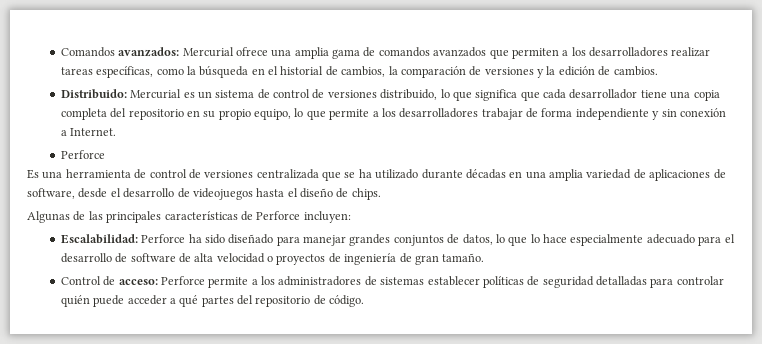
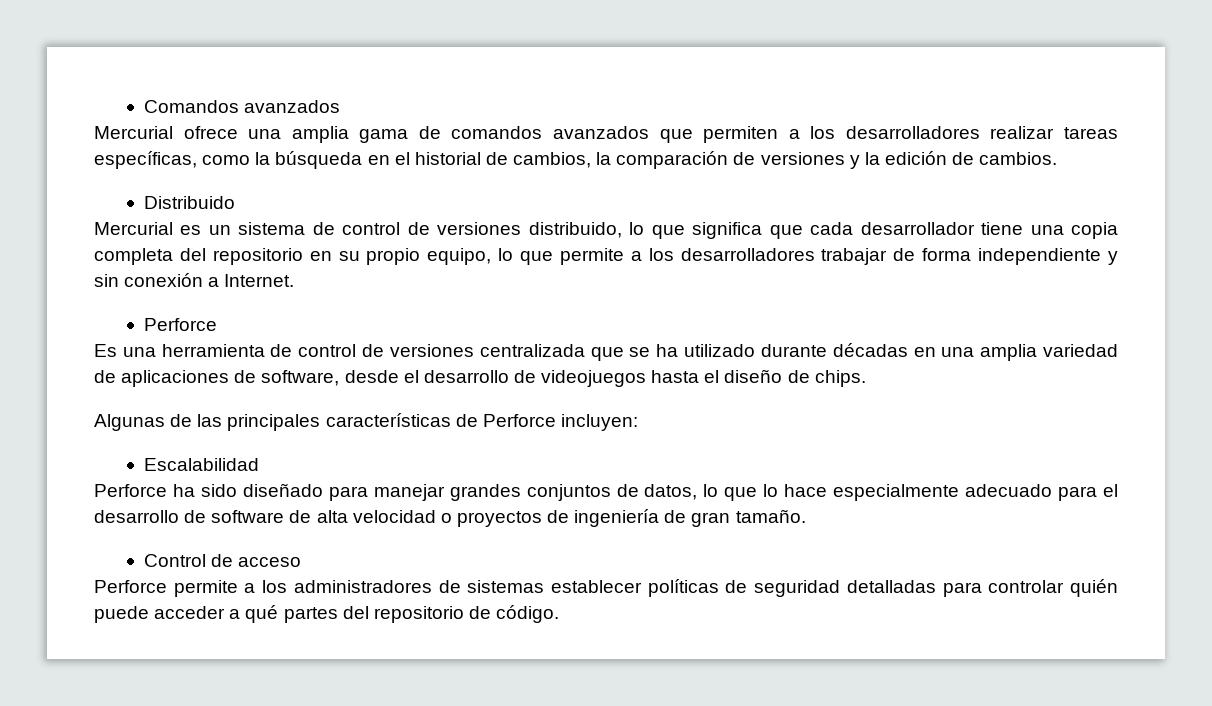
- Comandos avanzados: Mercurial ofrece una amplia gama de comandos avanzados que permiten a los desarrolladores realizar tareas específicas, como la búsqueda en el historial de cambios, la comparación de versiones y la edición de cambios.
+ Comandos avanzados
+ Mercurial ofrece una amplia gama de comandos avanzados que permiten a los desarrolladores realizar tareas específicas, como la búsqueda en el historial de cambios, la comparación de versiones y la edición de cambios.
- Distribuido: Mercurial es un sistema de control de versiones distribuido, lo que significa que cada desarrollador tiene una copia completa del repositorio en su propio equipo, lo que permite a los desarrolladores trabajar de forma independiente y sin conexión a Internet.
+ Distribuido
+ Mercurial es un sistema de control de versiones distribuido, lo que significa que cada desarrollador tiene una copia completa del repositorio en su propio equipo, lo que permite a los desarrolladores trabajar de forma independiente y sin conexión a Internet.
- Escalabilidad: Perforce ha sido diseñado para manejar grandes conjuntos de datos, lo que lo hace especialmente adecuado para el desarrollo de software de alta velocidad o proyectos de ingeniería de gran tamaño.
+ Escalabilidad
+ Perforce ha sido diseñado para manejar grandes conjuntos de datos, lo que lo hace especialmente adecuado para el desarrollo de software de alta velocidad o proyectos de ingeniería de gran tamaño.
- Control de acceso: Perforce permite a los administradores de sistemas establecer políticas de seguridad detalladas para controlar quién puede acceder a qué partes del repositorio de código.
+ Control de acceso
+ Perforce permite a los administradores de sistemas establecer políticas de seguridad detalladas para controlar quién puede acceder a qué partes del repositorio de código.

